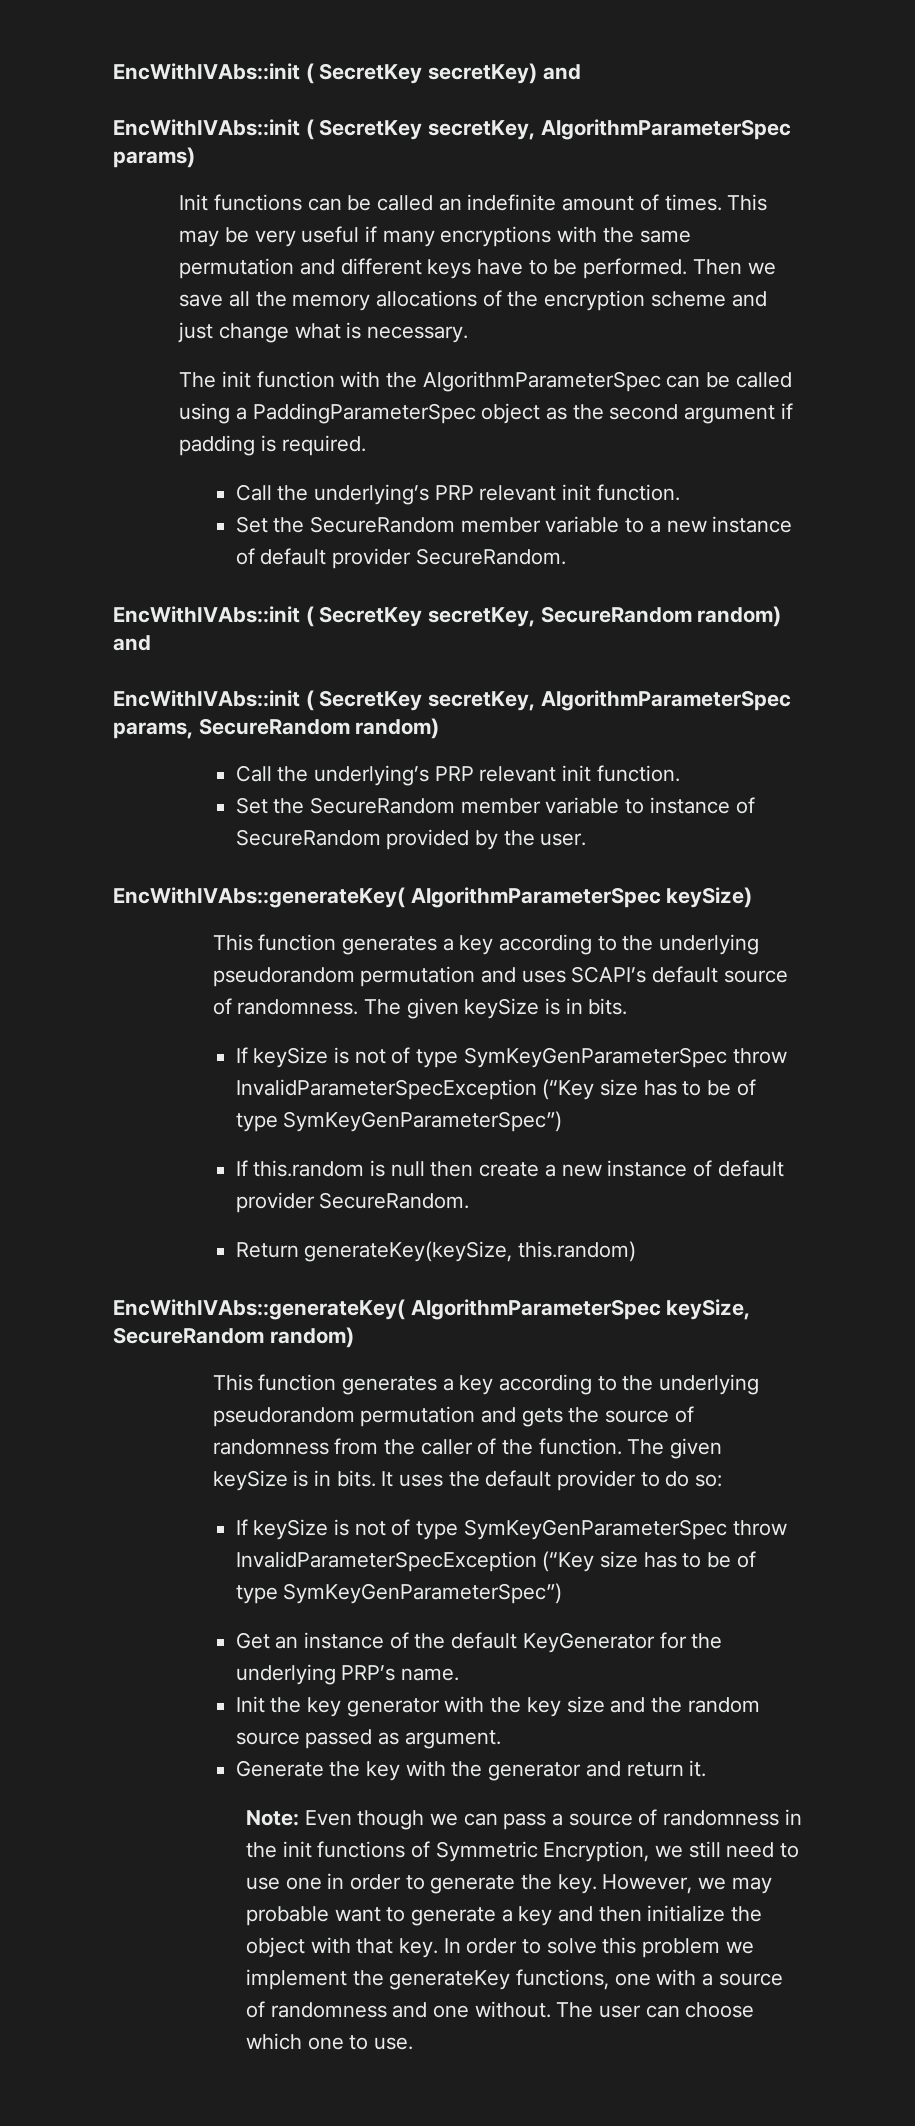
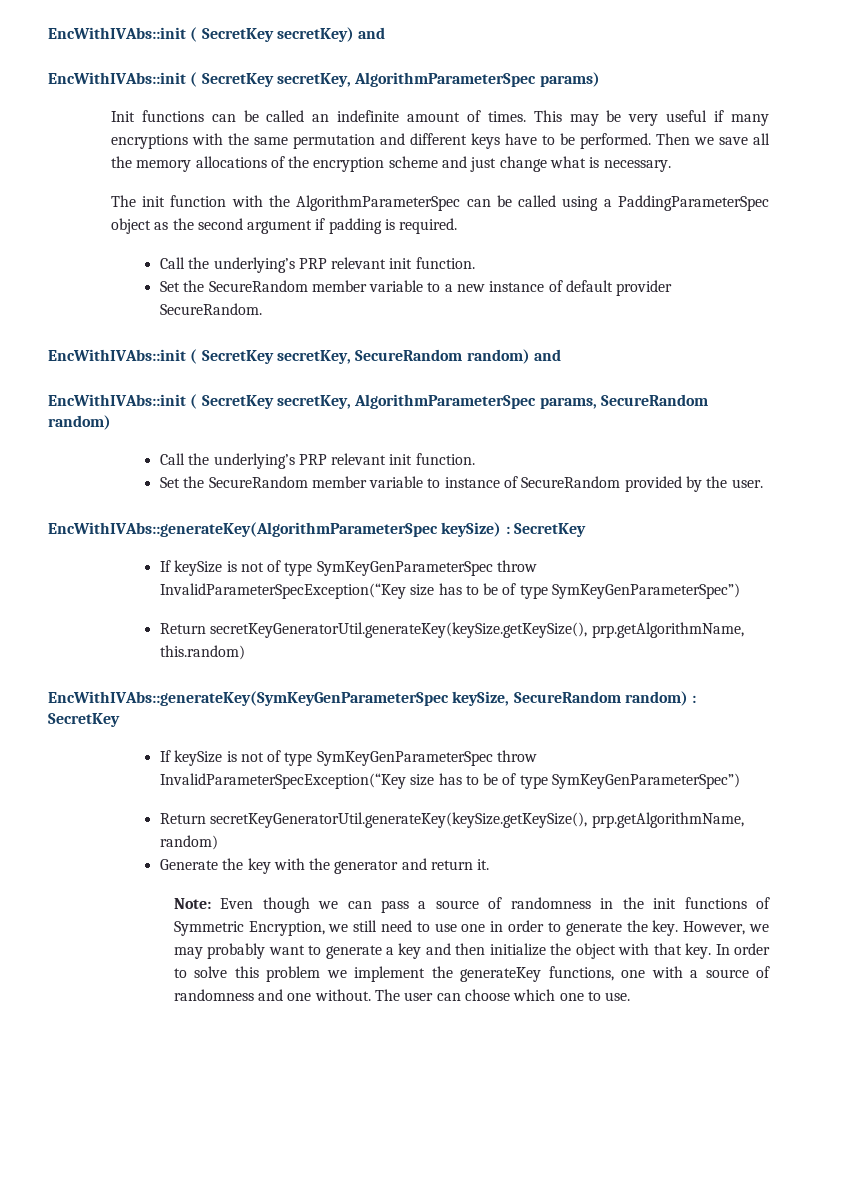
- EncWithIVAbs::generateKey( AlgorithmParameterSpec keySize)
- This function generates a key according to the underlying pseudorandom permutation and uses SCAPI’s default source of randomness. The given keySize is in bits.
- If keySize is not of type SymKeyGenParameterSpec throw InvalidParameterSpecException (“Key size has to be of type SymKeyGenParameterSpec”)
- If this.random is null then create a new instance of default provider SecureRandom.
- Return generateKey(keySize, this.random)
+ EncWithIVAbs::generateKey(AlgorithmParameterSpec keySize) : SecretKey
+ If keySize is not of type SymKeyGenParameterSpec throw InvalidParameterSpecException(“Key size has to be of type SymKeyGenParameterSpec”)
+ Return secretKeyGeneratorUtil.generateKey(keySize.getKeySize(), prp.getAlgorithmName, this.random)
- EncWithIVAbs::generateKey( AlgorithmParameterSpec keySize, SecureRandom random)
- This function generates a key according to the underlying pseudorandom permutation and gets the source of randomness from the caller of the function. The given keySize is in bits. It uses the default provider to do so:
- If keySize is not of type SymKeyGenParameterSpec throw InvalidParameterSpecException (“Key size has to be of type SymKeyGenParameterSpec”)
- Get an instance of the default KeyGenerator for the underlying PRP’s name.
- Init the key generator with the key size and the random source passed as argument.
+ EncWithIVAbs::generateKey(SymKeyGenParameterSpec keySize, SecureRandom random) : SecretKey
+ If keySize is not of type SymKeyGenParameterSpec throw InvalidParameterSpecException(“Key size has to be of type SymKeyGenParameterSpec”)
+ Return secretKeyGeneratorUtil.generateKey(keySize.getKeySize(), prp.getAlgorithmName, random)
- However, we may probable want to generate a key and then initialize the object with that key.
+ However, we may probably want to generate a key and then initialize the object with that key.

